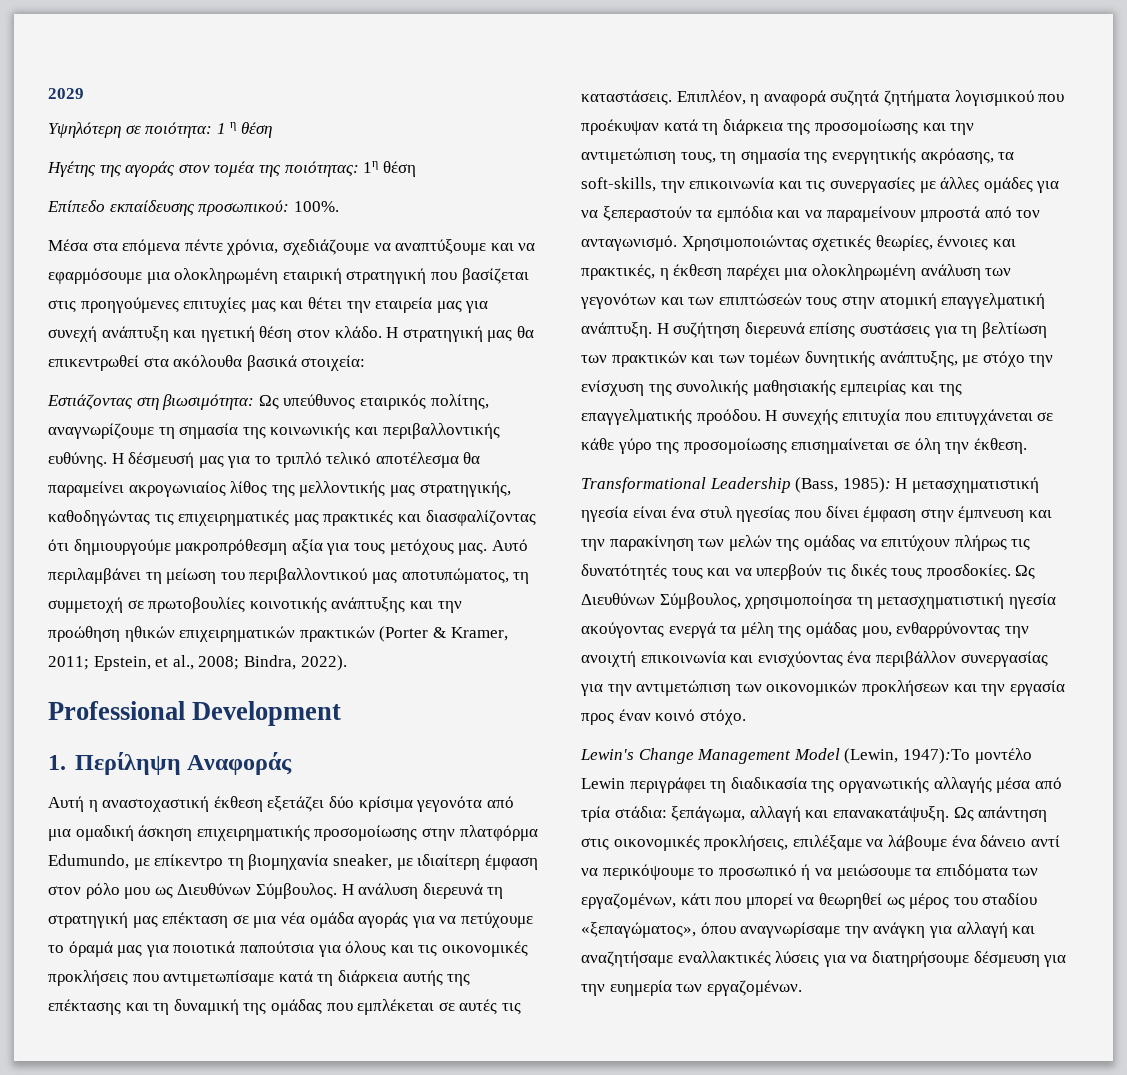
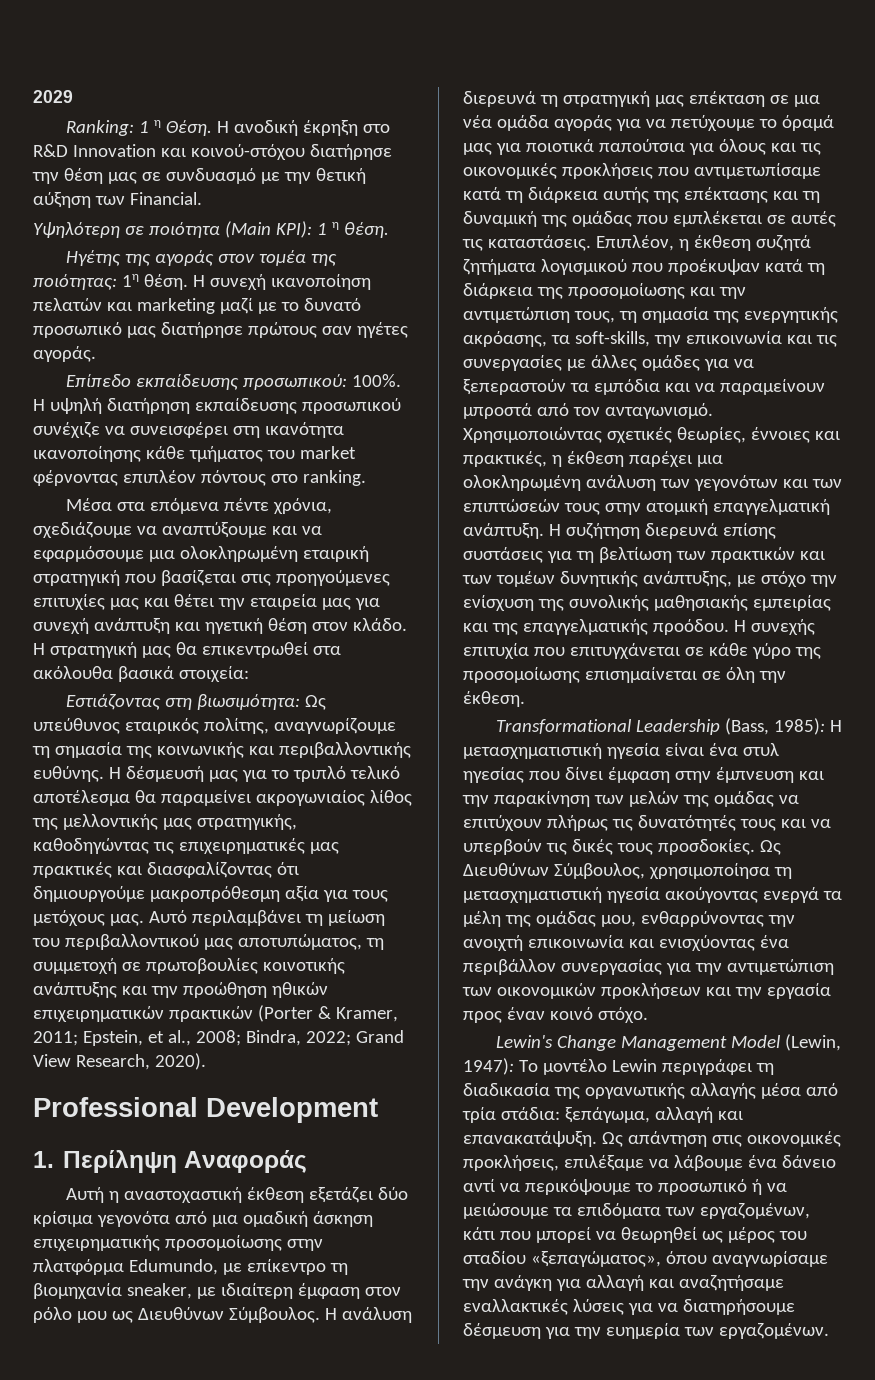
+ Ranking: 1 η Θέση. Η ανοδική έκρηξη στο R&D Innovation και κοινού-στόχου διατήρησε την θέση μας σε συνδυασμό με την θετική αύξηση των Financial.
- Υψηλότερη σε ποιότητα: 1 η θέση
+ Υψηλότερη σε ποιότητα (Main KPI): 1 η θέση.
- Ηγέτης της αγοράς στον τομέα της ποιότητας: 1η θέση
- Επίπεδο εκπαίδευσης προσωπικού: 100%.
+ Ηγέτης της αγοράς στον τομέα της ποιότητας: 1η θέση. Η συνεχή ικανοποίηση πελατών και marketing μαζί με το δυνατό προσωπικό μας διατήρησε πρώτους σαν ηγέτες αγοράς.
+ Επίπεδο εκπαίδευσης προσωπικού: 100%. Η υψηλή διατήρηση εκπαίδευσης προσωπικού συνέχιζε να συνεισφέρει στη ικανότητα ικανοποίησης κάθε τμήματος του market φέρνοντας επιπλέον πόντους στο ranking.
- Αυτό περιλαμβάνει τη μείωση του περιβαλλοντικού μας αποτυπώματος, τη συμμετοχή σε πρωτοβουλίες κοινοτικής ανάπτυξης και την προώθηση ηθικών επιχειρηματικών πρακτικών (Porter & Kramer, 2011; Epstein, et al., 2008; Bindra, 2022).
+ Αυτό περιλαμβάνει τη μείωση του περιβαλλοντικού μας αποτυπώματος, τη συμμετοχή σε πρωτοβουλίες κοινοτικής ανάπτυξης και την προώθηση ηθικών επιχειρηματικών πρακτικών (Porter & Kramer, 2011; Epstein, et al., 2008; Bindra, 2022; Grand View Research, 2020).
- Επιπλέον, η αναφορά συζητά ζητήματα λογισμικού που προέκυψαν κατά τη διάρκεια της προσομοίωσης και την αντιμετώπιση τους, τη σημασία της ενεργητικής ακρόασης, τα soft-skills, την επικοινωνία και τις συνεργασίες με άλλες ομάδες για να ξεπεραστούν τα εμπόδια και να παραμείνουν μπροστά από τον ανταγωνισμό.
+ Επιπλέον, η έκθεση συζητά ζητήματα λογισμικού που προέκυψαν κατά τη διάρκεια της προσομοίωσης και την αντιμετώπιση τους, τη σημασία της ενεργητικής ακρόασης, τα soft-skills, την επικοινωνία και τις συνεργασίες με άλλες ομάδες για να ξεπεραστούν τα εμπόδια και να παραμείνουν μπροστά από τον ανταγωνισμό.
- Lewin's Change Management Model (Lewin, 1947):Το μοντέλο Lewin περιγράφει τη διαδικασία της οργανωτικής αλλαγής μέσα από τρία στάδια: ξεπάγωμα, αλλαγή και επανακατάψυξη.
+ Lewin's Change Management Model (Lewin, 1947): Το μοντέλο Lewin περιγράφει τη διαδικασία της οργανωτικής αλλαγής μέσα από τρία στάδια: ξεπάγωμα, αλλαγή και επανακατάψυξη.

